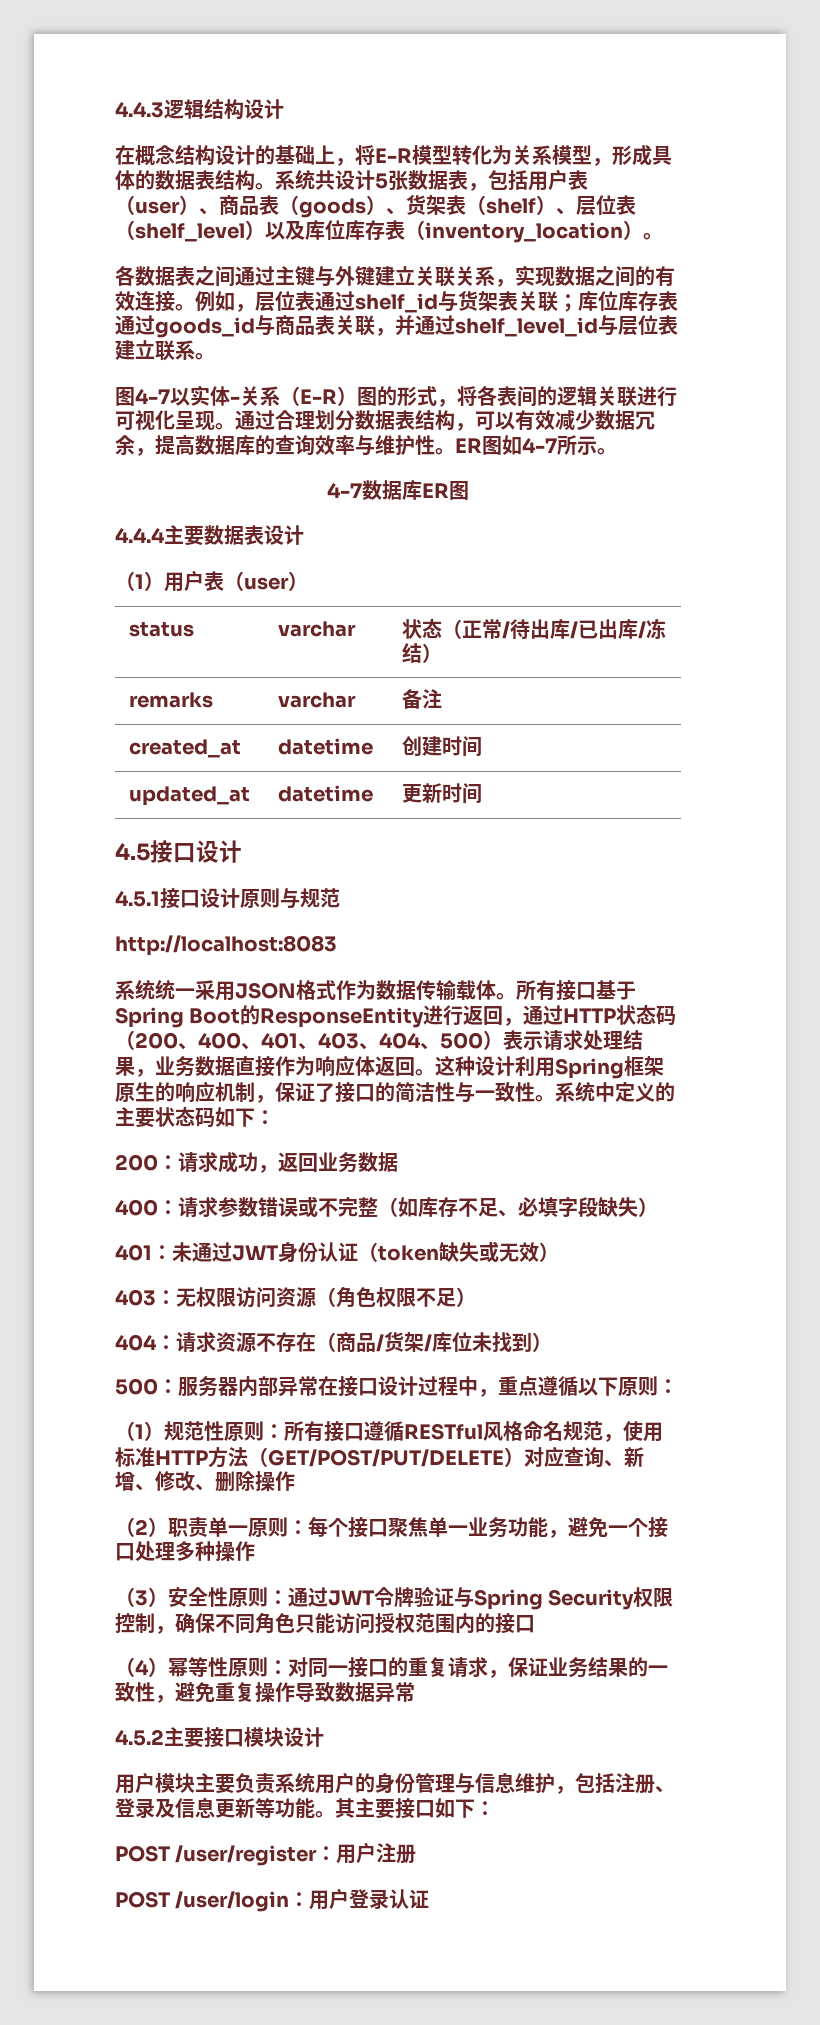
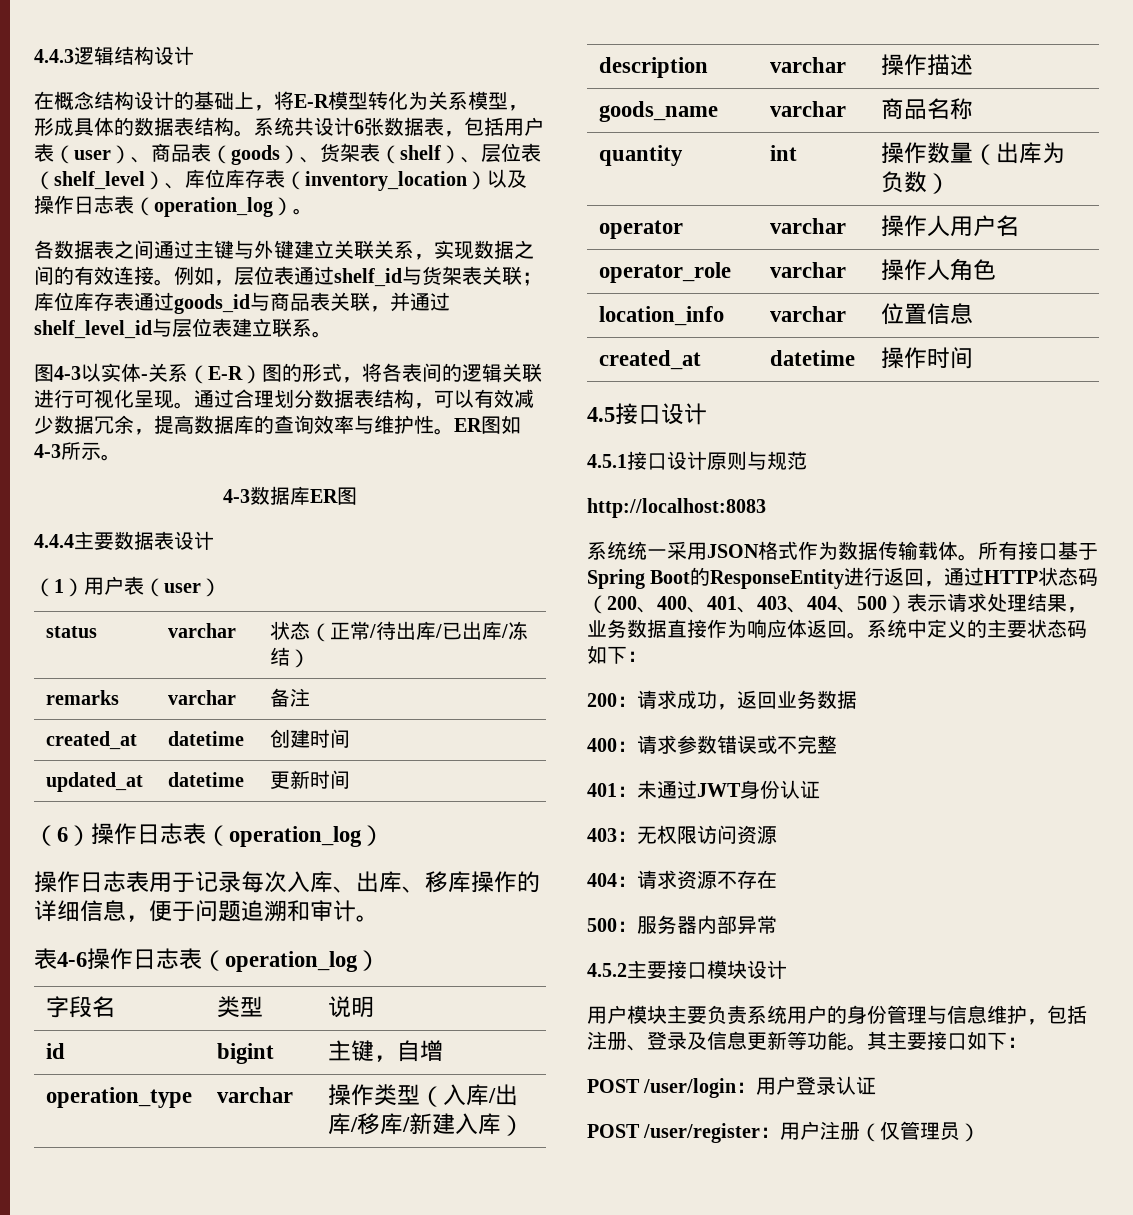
- 系统共设计5张数据表，包括用户表（user）、商品表（goods）、货架表（shelf）、层位表（shelf_level）以及库位库存表（inventory_location）。
+ 系统共设计6张数据表，包括用户表（user）、商品表（goods）、货架表（shelf）、层位表（shelf_level）、库位库存表（inventory_location）以及操作日志表（operation_log）。
- 图4-7以实体-关系（E-R）图的形式，将各表间的逻辑关联进行可视化呈现。
+ 图4-3以实体-关系（E-R）图的形式，将各表间的逻辑关联进行可视化呈现。
- ER图如4-7所示。
+ ER图如4-3所示。
- 4-7数据库ER图
+ 4-3数据库ER图
+ （6）操作日志表（operation_log）
+ 操作日志表用于记录每次入库、出库、移库操作的详细信息，便于问题追溯和审计。
+ 表4-6操作日志表（operation_log）
+ 字段名 | 类型 | 说明
+ id | bigint | 主键，自增
+ operation_type | varchar | 操作类型（入库/出库/移库/新建入库）
+ description | varchar | 操作描述
+ goods_name | varchar | 商品名称
+ quantity | int | 操作数量（出库为负数）
+ operator | varchar | 操作人用户名
+ operator_role | varchar | 操作人角色
+ location_info | varchar | 位置信息
+ created_at | datetime | 操作时间
- 这种设计利用Spring框架原生的响应机制，保证了接口的简洁性与一致性。
- 400：请求参数错误或不完整（如库存不足、必填字段缺失）
+ 400：请求参数错误或不完整
- 401：未通过JWT身份认证（token缺失或无效）
+ 401：未通过JWT身份认证
- 403：无权限访问资源（角色权限不足）
+ 403：无权限访问资源
- 404：请求资源不存在（商品/货架/库位未找到）
+ 404：请求资源不存在
- 500：服务器内部异常在接口设计过程中，重点遵循以下原则：
- （1）规范性原则：所有接口遵循RESTful风格命名规范，使用标准HTTP方法（GET/POST/PUT/DELETE）对应查询、新增、修改、删除操作
- （2）职责单一原则：每个接口聚焦单一业务功能，避免一个接口处理多种操作
- （3）安全性原则：通过JWT令牌验证与Spring Security权限控制，确保不同角色只能访问授权范围内的接口
- （4）幂等性原则：对同一接口的重复请求，保证业务结果的一致性，避免重复操作导致数据异常
+ 500：服务器内部异常
- POST /user/register：用户注册
+ POST /user/register：用户注册（仅管理员）

